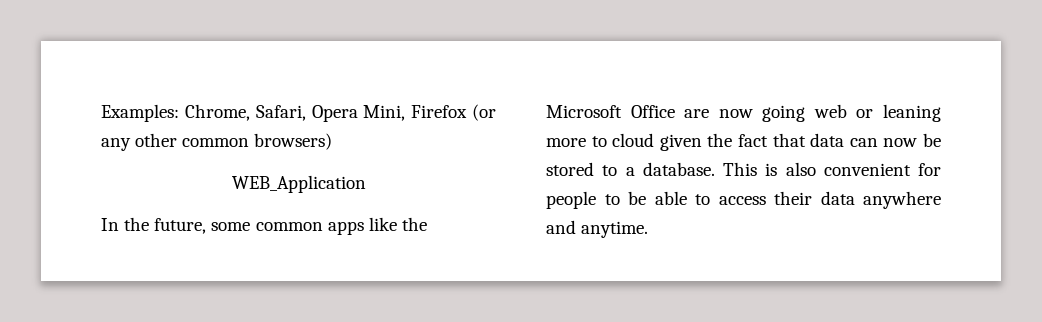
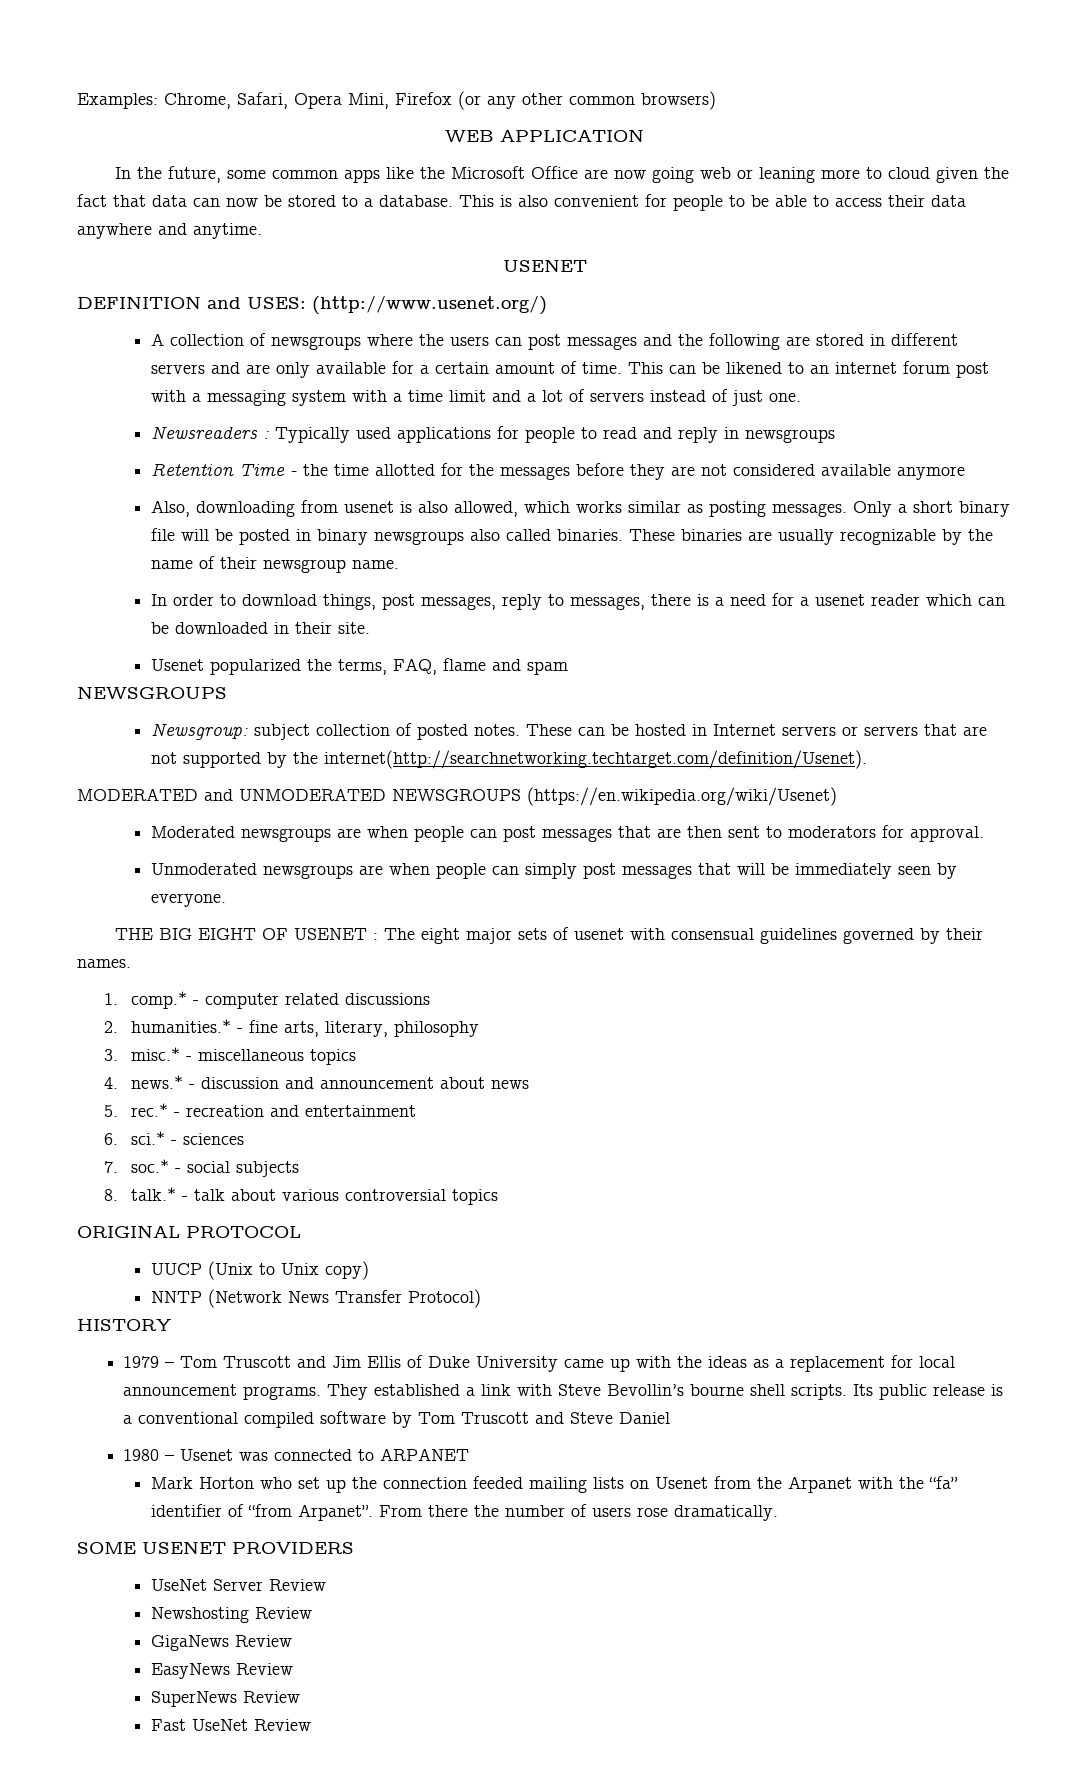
- WEB_Application
+ WEB APPLICATION
  This is also convenient for people to be able to access their data anywhere and anytime.
+ USENET
+ DEFINITION and USES: (http://www.usenet.org/)
+ A collection of newsgroups where the users can post messages and the following are stored in different servers and are only available for a certain amount of time. This can be likened to an internet forum post with a messaging system with a time limit and a lot of servers instead of just one.
+ Newsreaders : Typically used applications for people to read and reply in newsgroups
+ Retention Time - the time allotted for the messages before they are not considered available anymore
+ Also, downloading from usenet is also allowed, which works similar as posting messages. Only a short binary file will be posted in binary newsgroups also called binaries. These binaries are usually recognizable by the name of their newsgroup name.
+ In order to download things, post messages, reply to messages, there is a need for a usenet reader which can be downloaded in their site.
+ Usenet popularized the terms, FAQ, flame and spam
+ NEWSGROUPS
+ Newsgroup: subject collection of posted notes. These can be hosted in Internet servers or servers that are not supported by the internet(http://searchnetworking.techtarget.com/definition/Usenet).
+ MODERATED and UNMODERATED NEWSGROUPS (https://en.wikipedia.org/wiki/Usenet)
+ Moderated newsgroups are when people can post messages that are then sent to moderators for approval.
+ Unmoderated newsgroups are when people can simply post messages that will be immediately seen by everyone.
+ THE BIG EIGHT OF USENET : The eight major sets of usenet with consensual guidelines governed by their names.
+ 1. comp.* - computer related discussions
+ 2. humanities.* - fine arts, literary, philosophy
+ 3. misc.* - miscellaneous topics
+ 4. news.* - discussion and announcement about news
+ 5. rec.* - recreation and entertainment
+ 6. sci.* - sciences
+ 7. soc.* - social subjects
+ 8. talk.* - talk about various controversial topics
+ ORIGINAL PROTOCOL
+ UUCP (Unix to Unix copy)
+ NNTP (Network News Transfer Protocol)
+ HISTORY
+ 1979 – Tom Truscott and Jim Ellis of Duke University came up with the ideas as a replacement for local announcement programs. They established a link with Steve Bevollin’s bourne shell scripts. Its public release is a conventional compiled software by Tom Truscott and Steve Daniel
+ 1980 – Usenet was connected to ARPANET
+ Mark Horton who set up the connection feeded mailing lists on Usenet from the Arpanet with the “fa” identifier of “from Arpanet”. From there the number of users rose dramatically.
+ SOME USENET PROVIDERS
+ UseNet Server Review
+ Newshosting Review
+ GigaNews Review
+ EasyNews Review
+ SuperNews Review
+ Fast UseNet Review

